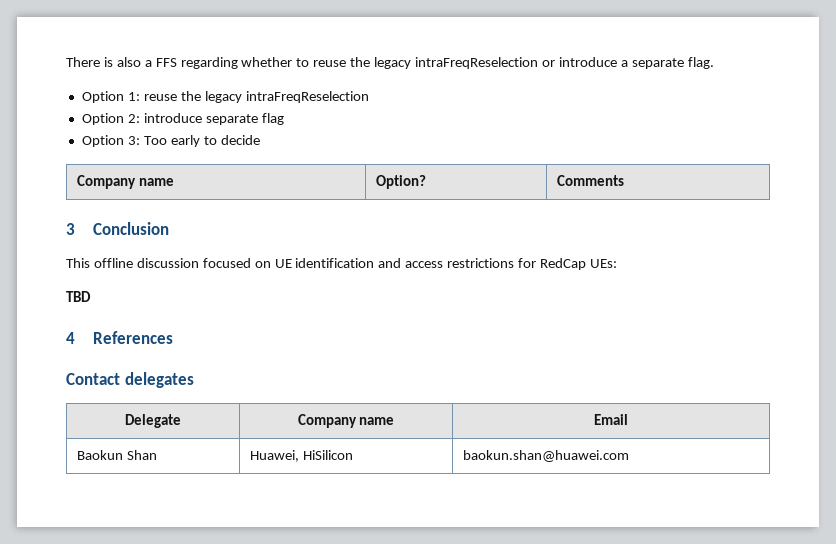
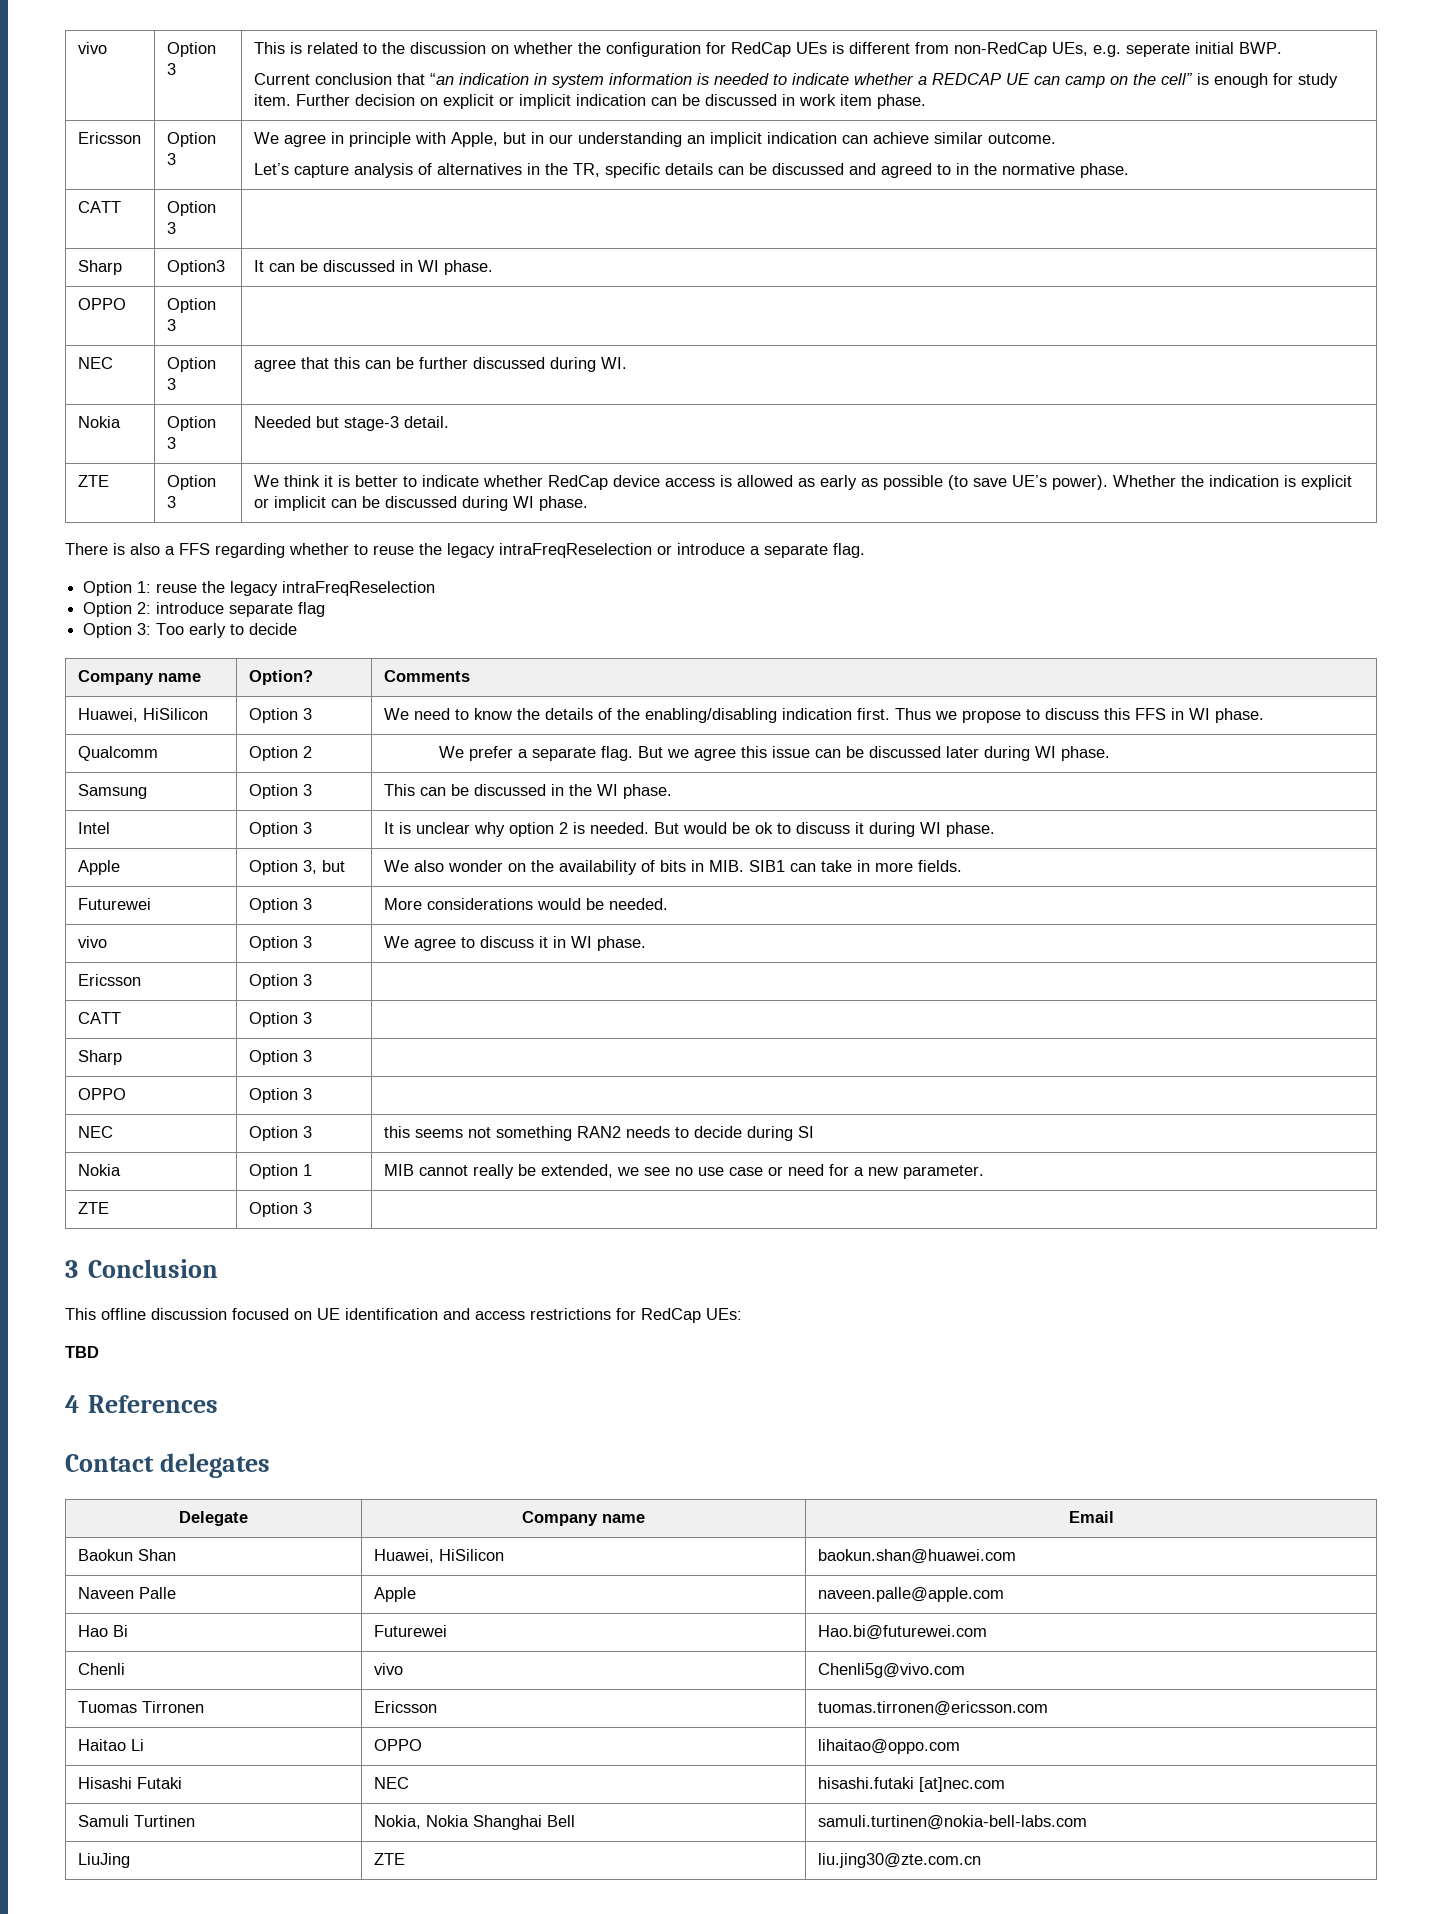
+ vivo | Option 3 | This is related to the discussion on whether the configuration for RedCap UEs is different from non-RedCap UEs, e.g. seperate initial BWP.
+ Current conclusion that “an indication in system information is needed to indicate whether a REDCAP UE can camp on the cell” is enough for study item. Further decision on explicit or implicit indication can be discussed in work item phase.
+ Ericsson | Option 3 | We agree in principle with Apple, but in our understanding an implicit indication can achieve similar outcome.
+ Let’s capture analysis of alternatives in the TR, specific details can be discussed and agreed to in the normative phase.
+ CATT | Option 3 |
+ Sharp | Option3 | It can be discussed in WI phase.
+ OPPO | Option 3 |
+ NEC | Option 3 | agree that this can be further discussed during WI.
+ Nokia | Option 3 | Needed but stage-3 detail.
+ ZTE | Option 3 | We think it is better to indicate whether RedCap device access is allowed as early as possible (to save UE’s power). Whether the indication is explicit or implicit can be discussed during WI phase.
+ Huawei, HiSilicon | Option 3 | We need to know the details of the enabling/disabling indication first. Thus we propose to discuss this FFS in WI phase.
+ Qualcomm | Option 2 | We prefer a separate flag. But we agree this issue can be discussed later during WI phase.
+ Samsung | Option 3 | This can be discussed in the WI phase.
+ Intel | Option 3 | It is unclear why option 2 is needed. But would be ok to discuss it during WI phase.
+ Apple | Option 3, but | We also wonder on the availability of bits in MIB. SIB1 can take in more fields.
+ Futurewei | Option 3 | More considerations would be needed.
+ vivo | Option 3 | We agree to discuss it in WI phase.
+ Ericsson | Option 3 |
+ CATT | Option 3 |
+ Sharp | Option 3 |
+ OPPO | Option 3 |
+ NEC | Option 3 | this seems not something RAN2 needs to decide during SI
+ Nokia | Option 1 | MIB cannot really be extended, we see no use case or need for a new parameter.
+ ZTE | Option 3 |
+ Naveen Palle | Apple | naveen.palle@apple.com
+ Hao Bi | Futurewei | Hao.bi@futurewei.com
+ Chenli | vivo | Chenli5g@vivo.com
+ Tuomas Tirronen | Ericsson | tuomas.tirronen@ericsson.com
+ Haitao Li | OPPO | lihaitao@oppo.com
+ Hisashi Futaki | NEC | hisashi.futaki [at]nec.com
+ Samuli Turtinen | Nokia, Nokia Shanghai Bell | samuli.turtinen@nokia-bell-labs.com
+ LiuJing | ZTE | liu.jing30@zte.com.cn

